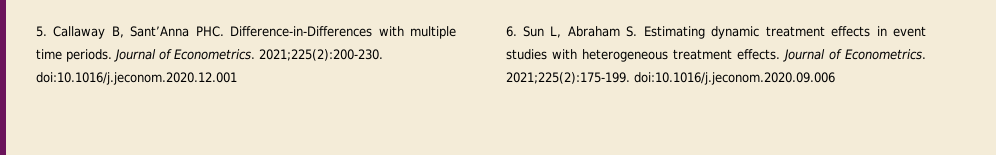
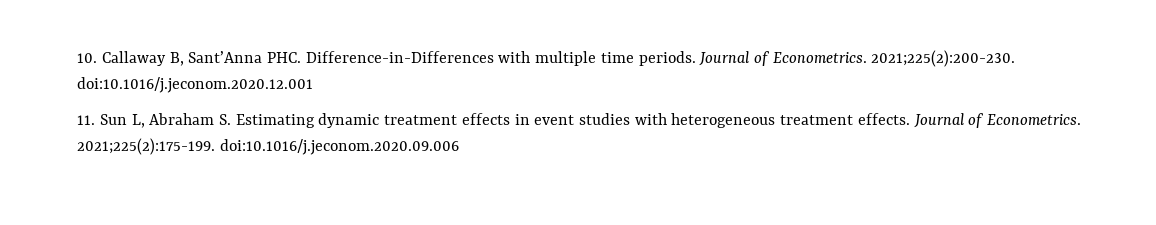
- 5. Callaway B, Sant’Anna PHC. Difference-in-Differences with multiple time periods.
+ 10. Callaway B, Sant’Anna PHC. Difference-in-Differences with multiple time periods.
- 6. Sun L, Abraham S. Estimating dynamic treatment effects in event studies with heterogeneous treatment effects.
+ 11. Sun L, Abraham S. Estimating dynamic treatment effects in event studies with heterogeneous treatment effects.

